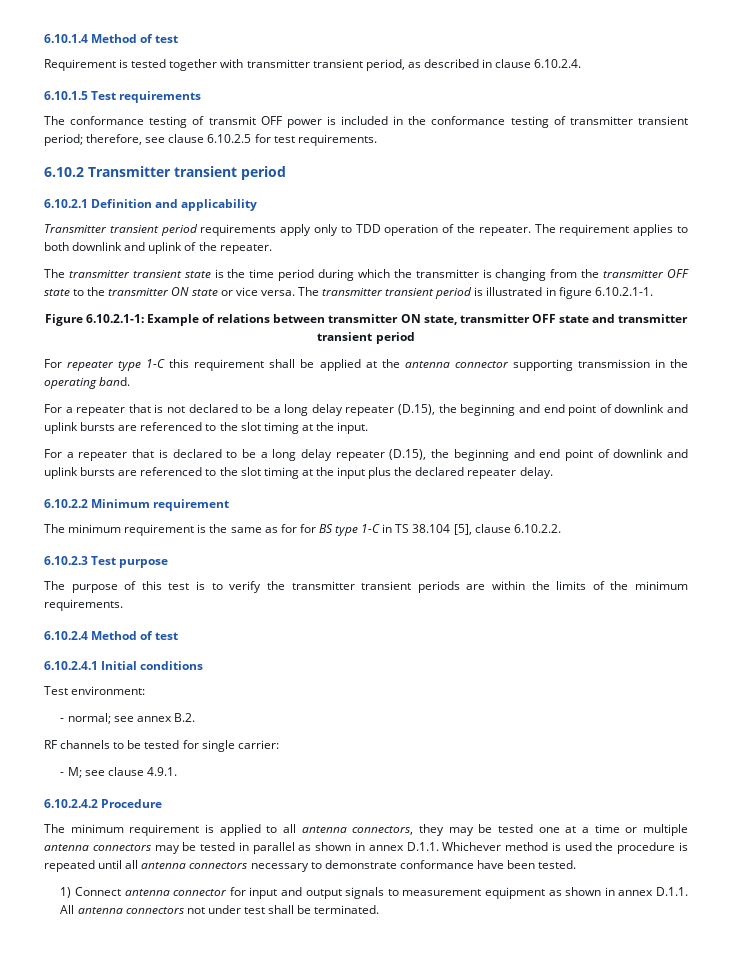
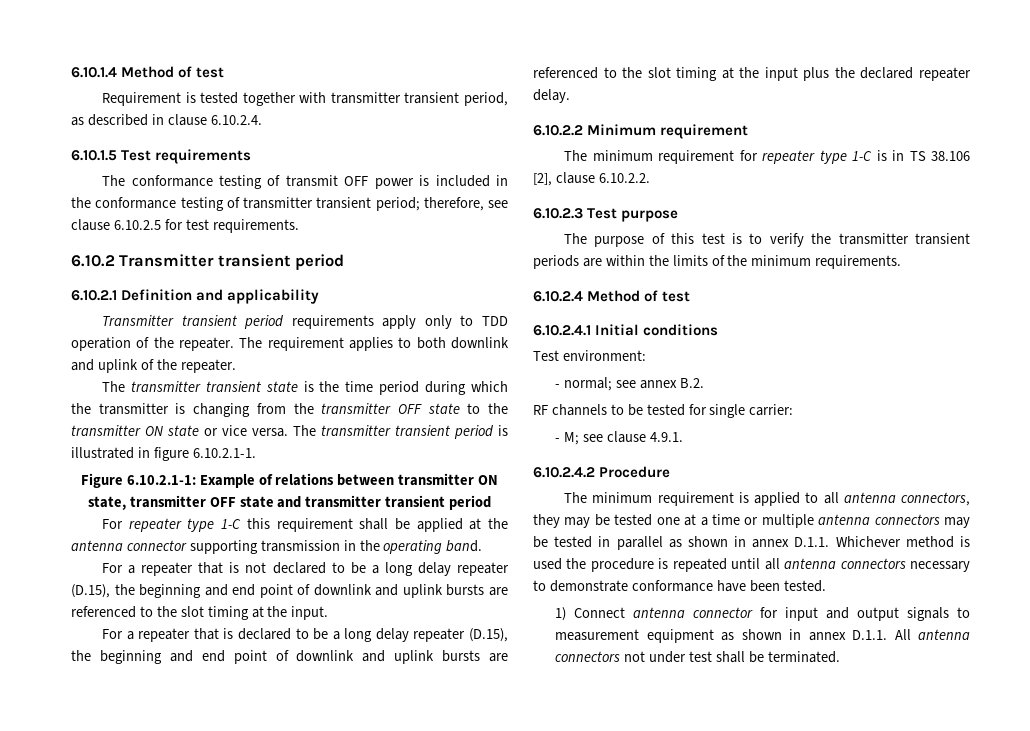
- The minimum requirement is the same as for for BS type 1-C in TS 38.104 [5], clause 6.10.2.2.
+ The minimum requirement for repeater type 1-C is in TS 38.106 [2], clause 6.10.2.2.

